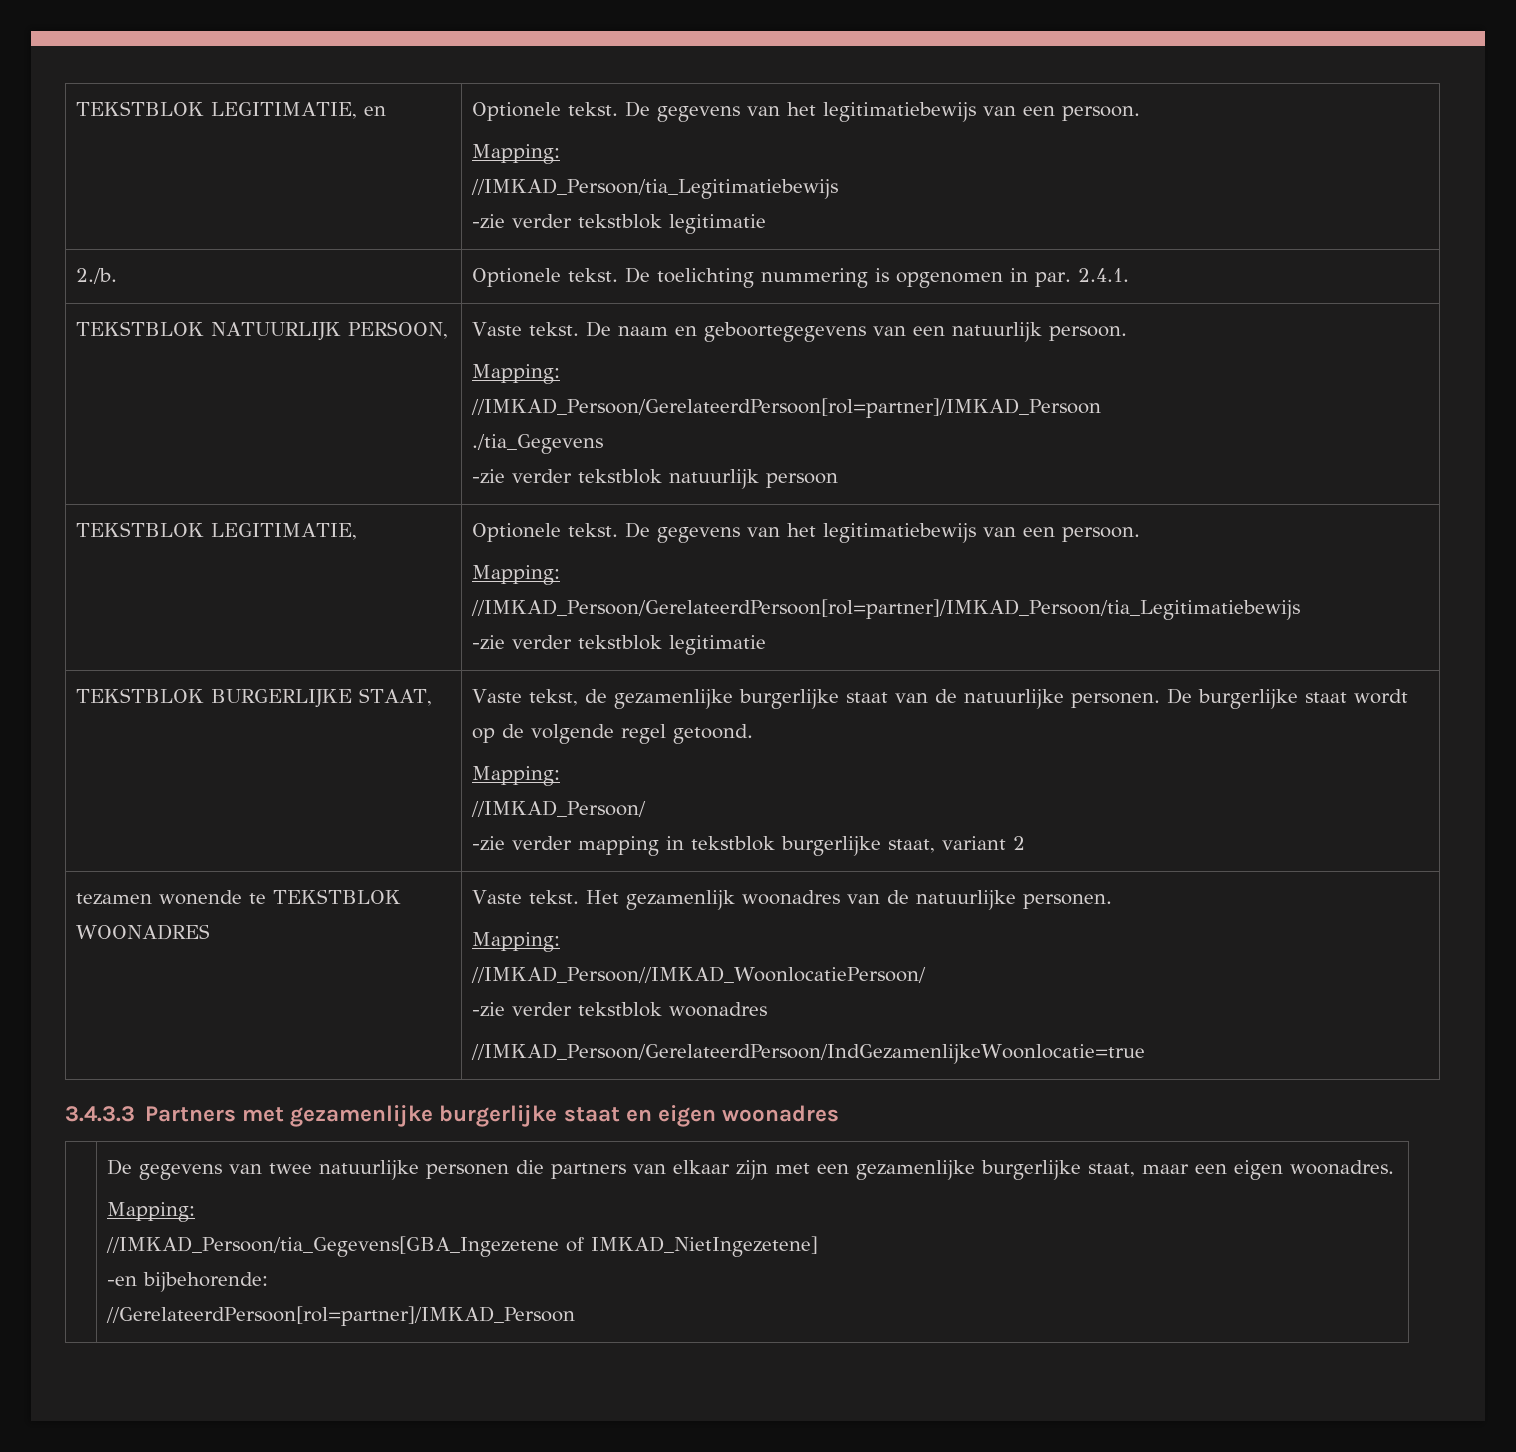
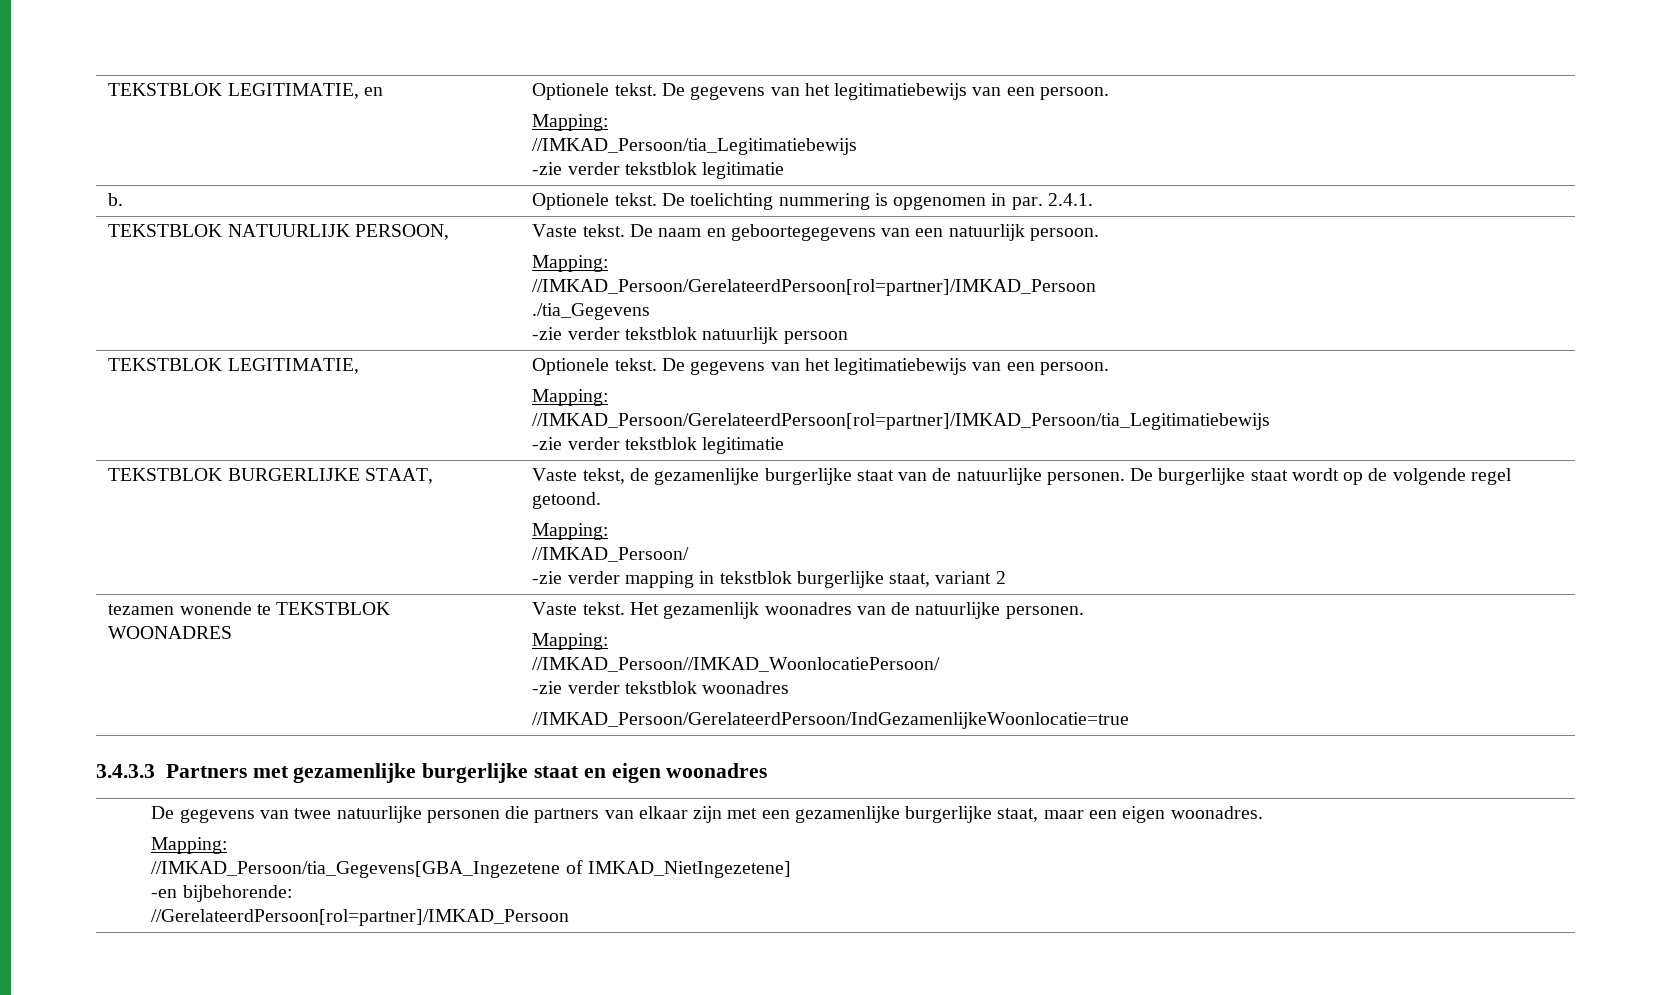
- 2./b. | Optionele tekst. De toelichting nummering is opgenomen in par. 2.4.1.
+ b. | Optionele tekst. De toelichting nummering is opgenomen in par. 2.4.1.

